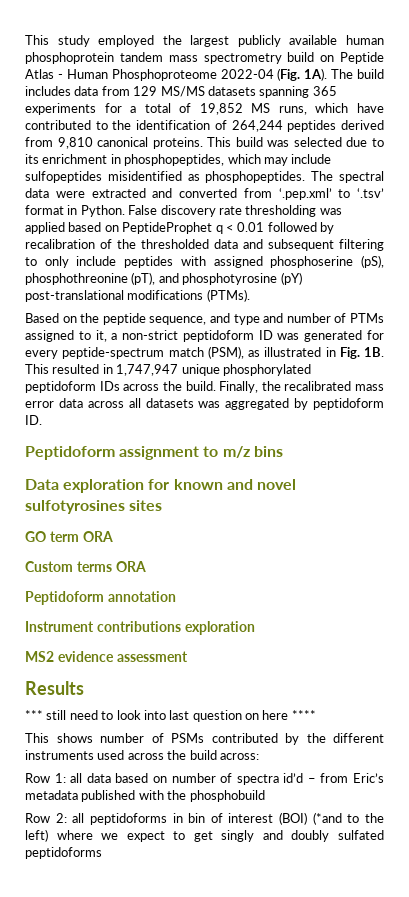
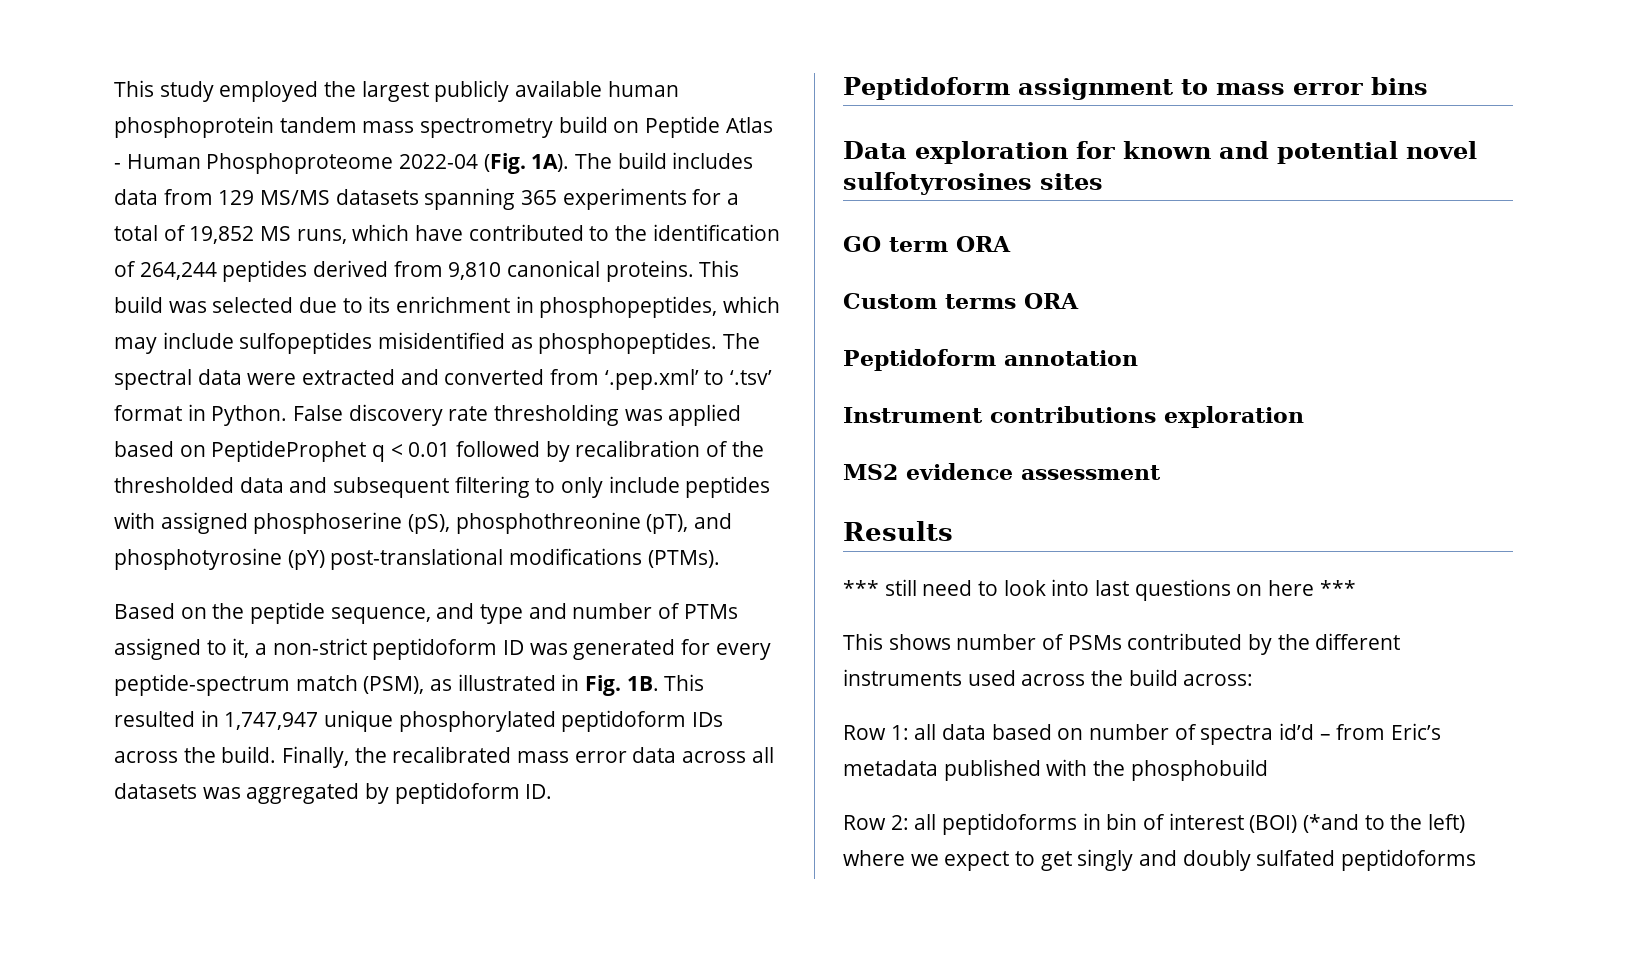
- Peptidoform assignment to m/z bins
+ Peptidoform assignment to mass error bins
- Data exploration for known and novel sulfotyrosines sites
+ Data exploration for known and potential novel sulfotyrosines sites
- *** still need to look into last question on here ****
+ *** still need to look into last questions on here ***

